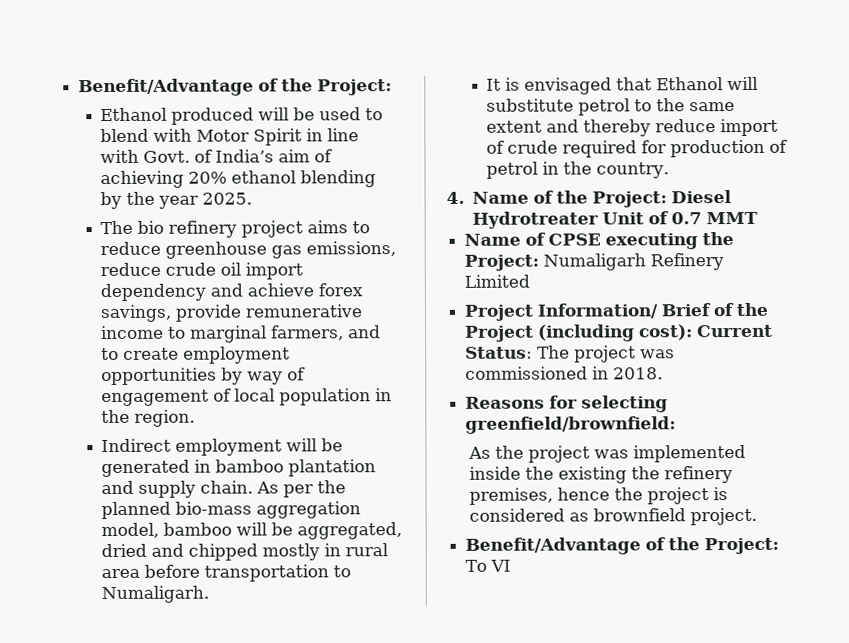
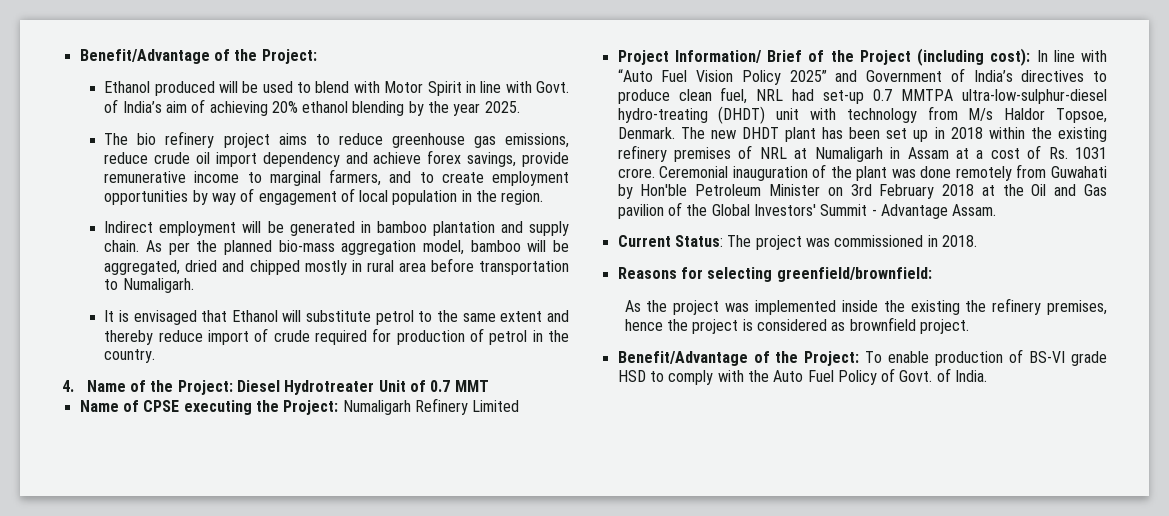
- Project Information/ Brief of the Project (including cost): Current Status: The project was commissioned in 2018.
+ Project Information/ Brief of the Project (including cost): In line with “Auto Fuel Vision Policy 2025” and Government of India’s directives to produce clean fuel, NRL had set-up 0.7 MMTPA ultra-low-sulphur-diesel hydro-treating (DHDT) unit with technology from M/s Haldor Topsoe, Denmark. The new DHDT plant has been set up in 2018 within the existing refinery premises of NRL at Numaligarh in Assam at a cost of Rs. 1031 crore. Ceremonial inauguration of the plant was done remotely from Guwahati by Hon'ble Petroleum Minister on 3rd February 2018 at the Oil and Gas pavilion of the Global Investors' Summit - Advantage Assam.
+ Current Status: The project was commissioned in 2018.
- Benefit/Advantage of the Project: To VI
+ Benefit/Advantage of the Project: To enable production of BS-VI grade HSD to comply with the Auto Fuel Policy of Govt. of India.

